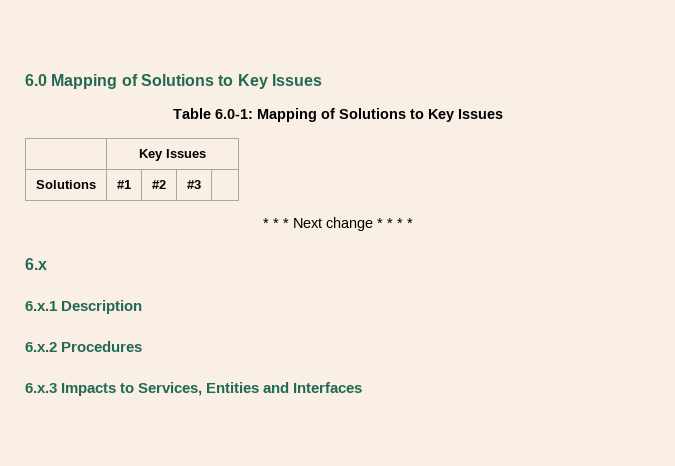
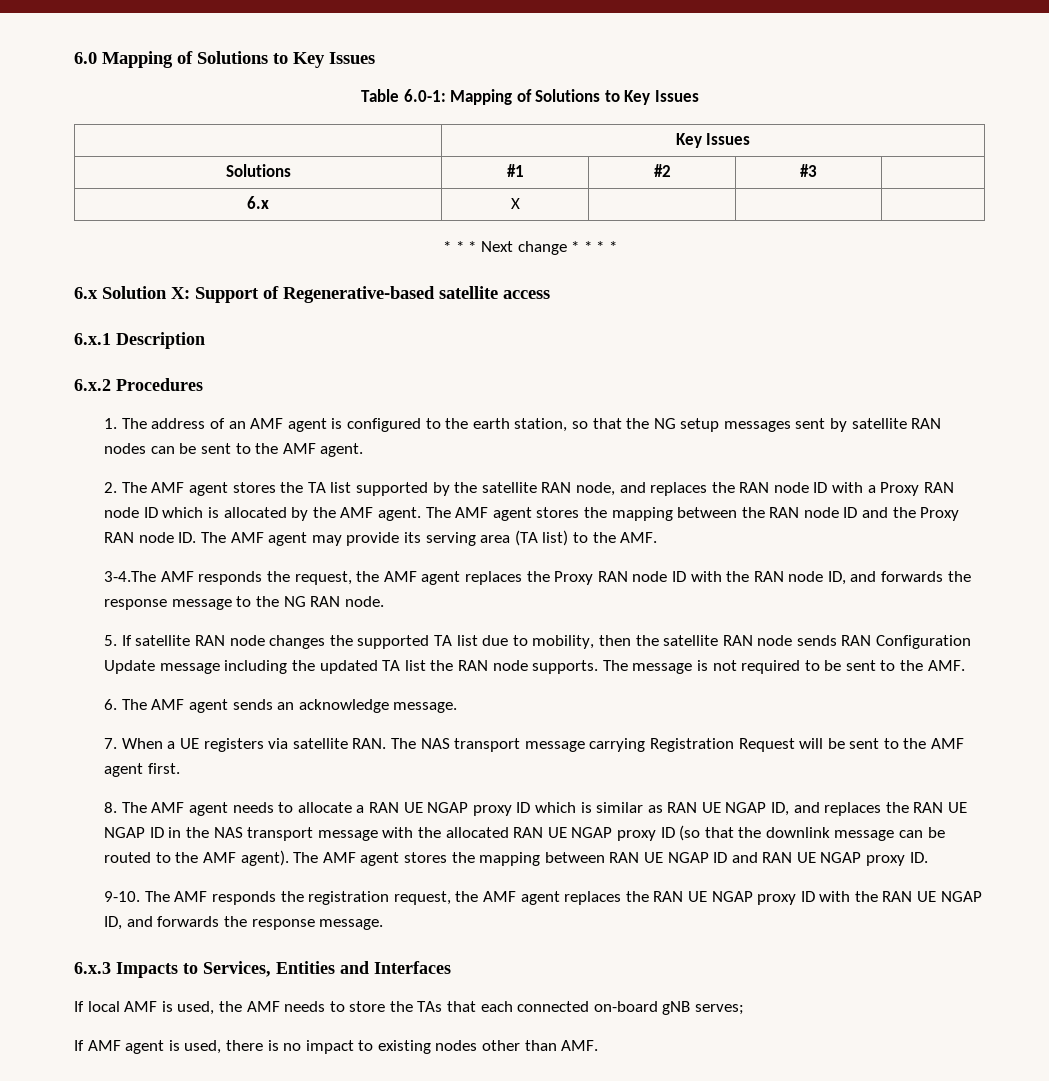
+ 6.x | X | | |
- 6.x
+ 6.x Solution X: Support of Regenerative-based satellite access
  6.x.1 Description
  6.x.2 Procedures
+ 1. The address of an AMF agent is configured to the earth station, so that the NG setup messages sent by satellite RAN nodes can be sent to the AMF agent.
+ 2. The AMF agent stores the TA list supported by the satellite RAN node, and replaces the RAN node ID with a Proxy RAN node ID which is allocated by the AMF agent. The AMF agent stores the mapping between the RAN node ID and the Proxy RAN node ID. The AMF agent may provide its serving area (TA list) to the AMF.
+ 3-4.The AMF responds the request, the AMF agent replaces the Proxy RAN node ID with the RAN node ID, and forwards the response message to the NG RAN node.
+ 5. If satellite RAN node changes the supported TA list due to mobility, then the satellite RAN node sends RAN Configuration Update message including the updated TA list the RAN node supports. The message is not required to be sent to the AMF.
+ 6. The AMF agent sends an acknowledge message.
+ 7. When a UE registers via satellite RAN. The NAS transport message carrying Registration Request will be sent to the AMF agent first.
+ 8. The AMF agent needs to allocate a RAN UE NGAP proxy ID which is similar as RAN UE NGAP ID, and replaces the RAN UE NGAP ID in the NAS transport message with the allocated RAN UE NGAP proxy ID (so that the downlink message can be routed to the AMF agent). The AMF agent stores the mapping between RAN UE NGAP ID and RAN UE NGAP proxy ID.
+ 9-10. The AMF responds the registration request, the AMF agent replaces the RAN UE NGAP proxy ID with the RAN UE NGAP ID, and forwards the response message.
+ If local AMF is used, the AMF needs to store the TAs that each connected on-board gNB serves;
+ If AMF agent is used, there is no impact to existing nodes other than AMF.

